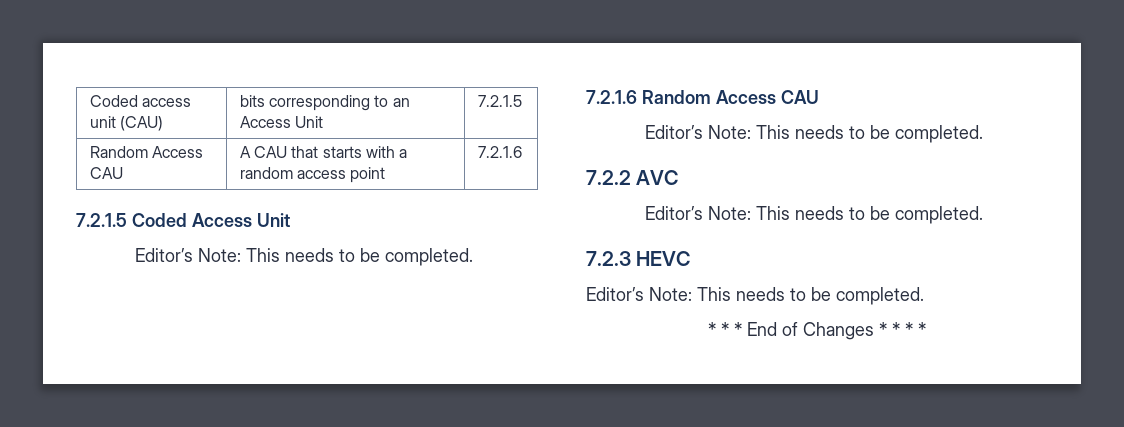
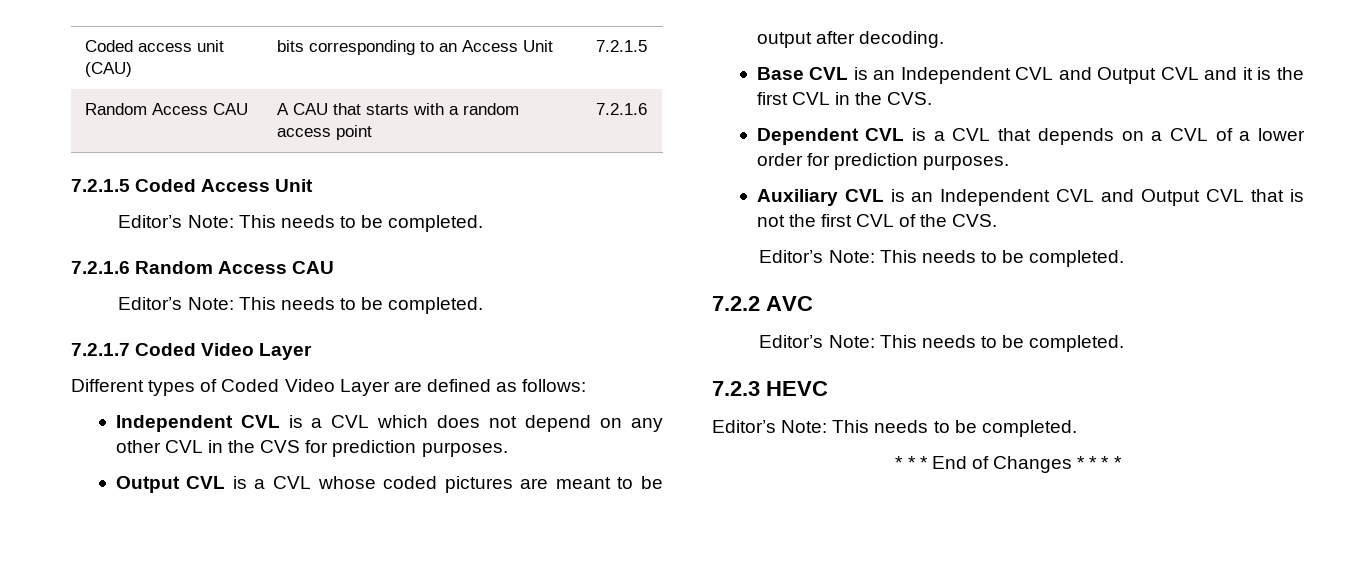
+ 7.2.1.7 Coded Video Layer
+ Different types of Coded Video Layer are defined as follows:
+ Independent CVL is a CVL which does not depend on any other CVL in the CVS for prediction purposes.
+ Output CVL is a CVL whose coded pictures are meant to be output after decoding.
+ Base CVL is an Independent CVL and Output CVL and it is the first CVL in the CVS.
+ Dependent CVL is a CVL that depends on a CVL of a lower order for prediction purposes.
+ Auxiliary CVL is an Independent CVL and Output CVL that is not the first CVL of the CVS.
+ Editor’s Note: This needs to be completed.

